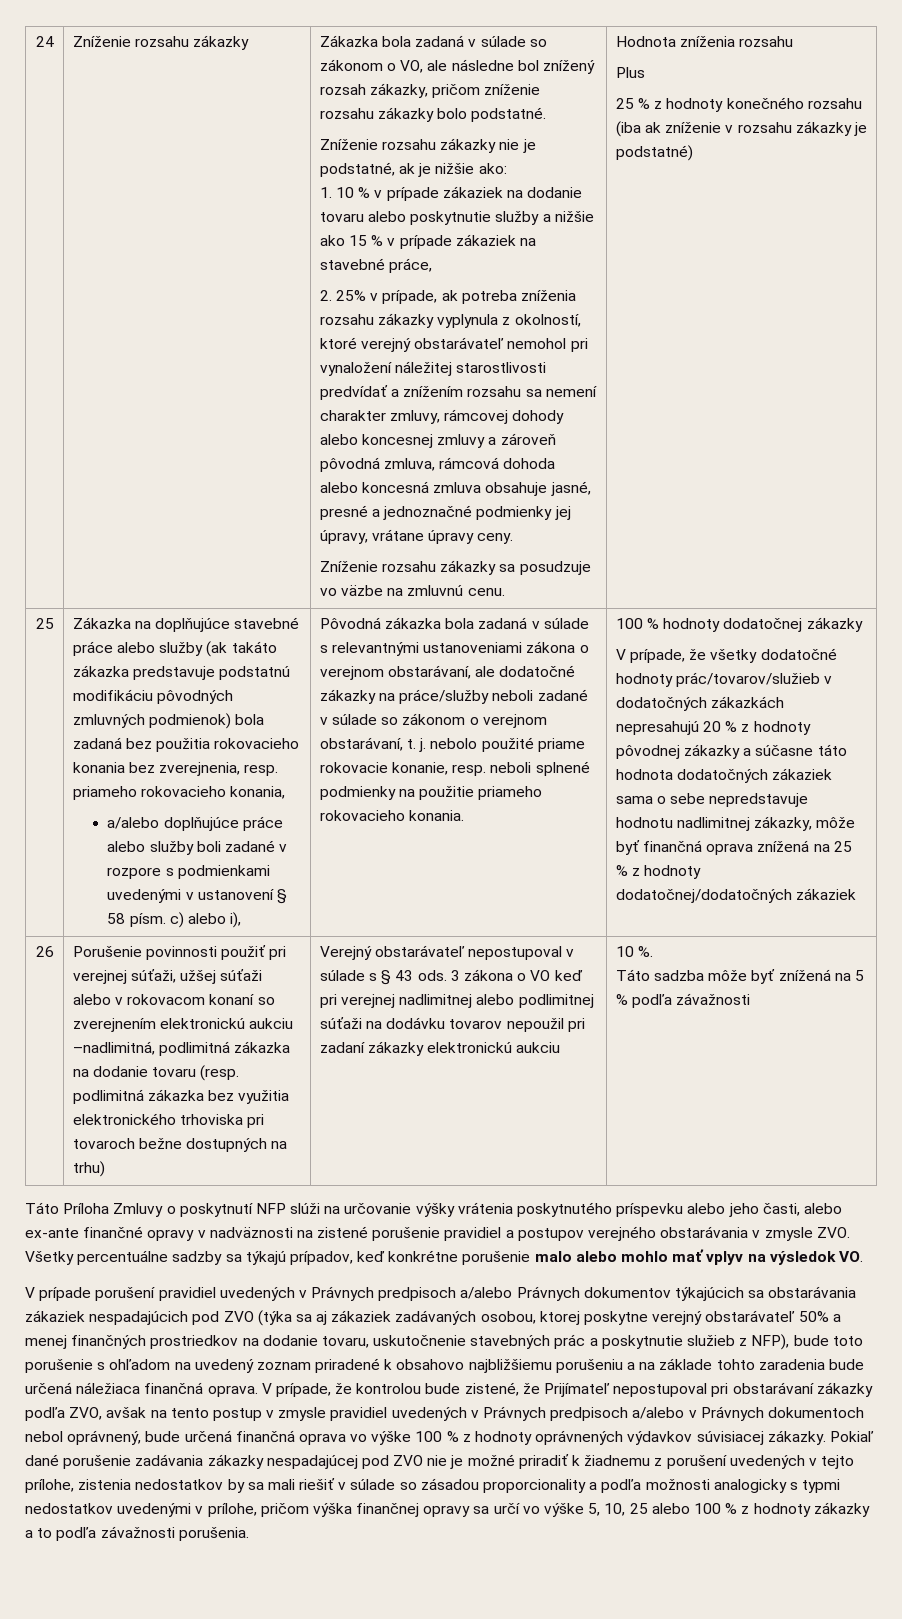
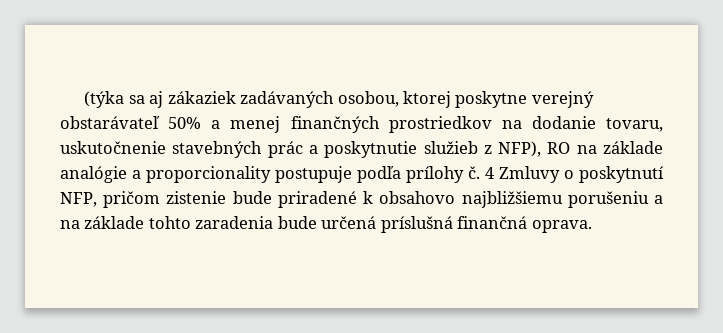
- 24 | Zníženie rozsahu zákazky | Zákazka bola zadaná v súlade so zákonom o VO, ale následne bol znížený rozsah zákazky, pričom zníženie rozsahu zákazky bolo podstatné.
- Zníženie rozsahu zákazky nie je podstatné, ak je nižšie ako:
- 1. 10 % v prípade zákaziek na dodanie tovaru alebo poskytnutie služby a nižšie ako 15 % v prípade zákaziek na stavebné práce,
- 2. 25% v prípade, ak potreba zníženia rozsahu zákazky vyplynula z okolností, ktoré verejný obstarávateľ nemohol pri vynaložení náležitej starostlivosti predvídať a znížením rozsahu sa nemení charakter zmluvy, rámcovej dohody alebo koncesnej zmluvy a zároveň pôvodná zmluva, rámcová dohoda alebo koncesná zmluva obsahuje jasné, presné a jednoznačné podmienky jej úpravy, vrátane úpravy ceny.
- Zníženie rozsahu zákazky sa posudzuje vo väzbe na zmluvnú cenu. | Hodnota zníženia rozsahu
- Plus
- 25 % z hodnoty konečného rozsahu (iba ak zníženie v rozsahu zákazky je podstatné)
- 25 | Zákazka na doplňujúce stavebné práce alebo služby (ak takáto zákazka predstavuje podstatnú modifikáciu pôvodných zmluvných podmienok) bola zadaná bez použitia rokovacieho konania bez zverejnenia, resp. priameho rokovacieho konania,
- a/alebo doplňujúce práce alebo služby boli zadané v rozpore s podmienkami uvedenými v ustanovení § 58 písm. c) alebo i), | Pôvodná zákazka bola zadaná v súlade s relevantnými ustanoveniami zákona o verejnom obstarávaní, ale dodatočné zákazky na práce/služby neboli zadané v súlade so zákonom o verejnom obstarávaní, t. j. nebolo použité priame rokovacie konanie, resp. neboli splnené podmienky na použitie priameho rokovacieho konania. | 100 % hodnoty dodatočnej zákazky
- V prípade, že všetky dodatočné hodnoty prác/tovarov/služieb v dodatočných zákazkách nepresahujú 20 % z hodnoty pôvodnej zákazky a súčasne táto hodnota dodatočných zákaziek sama o sebe nepredstavuje hodnotu nadlimitnej zákazky, môže byť finančná oprava znížená na 25 % z hodnoty dodatočnej/dodatočných zákaziek
- 26 | Porušenie povinnosti použiť pri verejnej súťaži, užšej súťaži alebo v rokovacom konaní so zverejnením elektronickú aukciu –nadlimitná, podlimitná zákazka na dodanie tovaru (resp. podlimitná zákazka bez využitia elektronického trhoviska pri tovaroch bežne dostupných na trhu) | Verejný obstarávateľ nepostupoval v súlade s § 43 ods. 3 zákona o VO keď pri verejnej nadlimitnej alebo podlimitnej súťaži na dodávku tovarov nepoužil pri zadaní zákazky elektronickú aukciu | 10 %.
- Táto sadzba môže byť znížená na 5 % podľa závažnosti
- Táto Príloha Zmluvy o poskytnutí NFP slúži na určovanie výšky vrátenia poskytnutého príspevku alebo jeho časti, alebo ex-ante finančné opravy v nadväznosti na zistené porušenie pravidiel a postupov verejného obstarávania v zmysle ZVO. Všetky percentuálne sadzby sa týkajú prípadov, keď konkrétne porušenie malo alebo mohlo mať vplyv na výsledok VO.
- V prípade porušení pravidiel uvedených v Právnych predpisoch a/alebo Právnych dokumentov týkajúcich sa obstarávania zákaziek nespadajúcich pod ZVO (týka sa aj zákaziek zadávaných osobou, ktorej poskytne verejný obstarávateľ 50% a menej finančných prostriedkov na dodanie tovaru, uskutočnenie stavebných prác a poskytnutie služieb z NFP), bude toto porušenie s ohľadom na uvedený zoznam priradené k obsahovo najbližšiemu porušeniu a na základe tohto zaradenia bude určená náležiaca finančná oprava. V prípade, že kontrolou bude zistené, že Prijímateľ nepostupoval pri obstarávaní zákazky podľa ZVO, avšak na tento postup v zmysle pravidiel uvedených v Právnych predpisoch a/alebo v Právnych dokumentoch nebol oprávnený, bude určená finančná oprava vo výške 100 % z hodnoty oprávnených výdavkov súvisiacej zákazky. Pokiaľ dané porušenie zadávania zákazky nespadajúcej pod ZVO nie je možné priradiť k žiadnemu z porušení uvedených v tejto prílohe, zistenia nedostatkov by sa mali riešiť v súlade so zásadou proporcionality a podľa možnosti analogicky s typmi nedostatkov uvedenými v prílohe, pričom výška finančnej opravy sa určí vo výške 5, 10, 25 alebo 100 % z hodnoty zákazky a to podľa závažnosti porušenia.
+ (týka sa aj zákaziek zadávaných osobou, ktorej poskytne verejný obstarávateľ 50% a menej finančných prostriedkov na dodanie tovaru, uskutočnenie stavebných prác a poskytnutie služieb z NFP), RO na základe analógie a proporcionality postupuje podľa prílohy č. 4 Zmluvy o poskytnutí NFP, pričom zistenie bude priradené k obsahovo najbližšiemu porušeniu a na základe tohto zaradenia bude určená príslušná finančná oprava.

